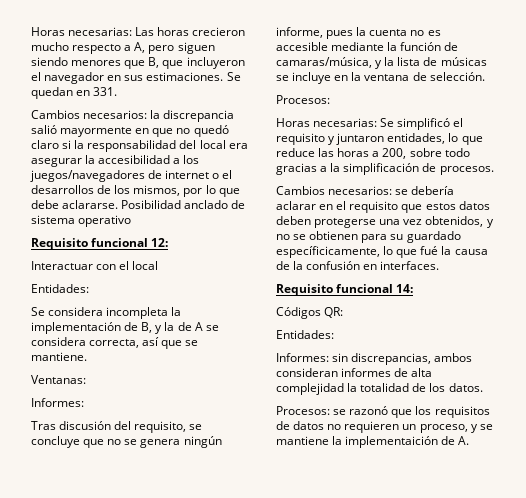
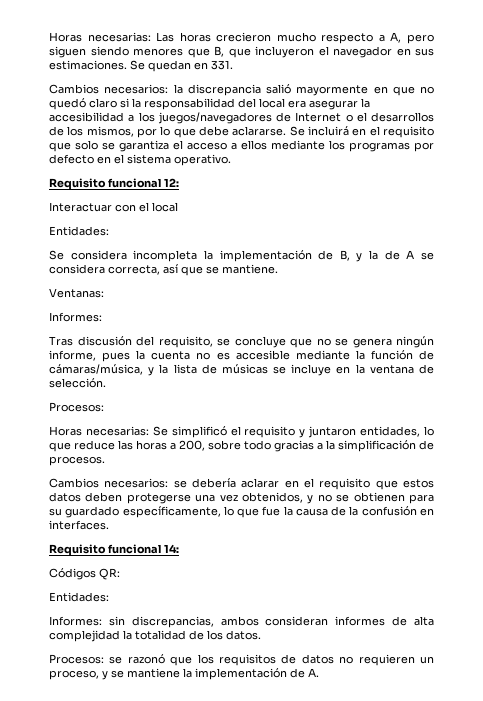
- Cambios necesarios: la discrepancia salió mayormente en que no quedó claro si la responsabilidad del local era asegurar la accesibilidad a los juegos/navegadores de internet o el desarrollos de los mismos, por lo que debe aclararse.
+ Cambios necesarios: la discrepancia salió mayormente en que no quedó claro si la responsabilidad del local era asegurar la accesibilidad a los juegos/navegadores de Internet o el desarrollos de los mismos, por lo que debe aclararse.
- Posibilidad anclado de sistema operativo
+ Se incluirá en el requisito que solo se garantiza el acceso a ellos mediante los programas por defecto en el sistema operativo.
- Tras discusión del requisito, se concluye que no se genera ningún informe, pues la cuenta no es accesible mediante la función de camaras/música, y la lista de músicas se incluye en la ventana de selección.
+ Tras discusión del requisito, se concluye que no se genera ningún informe, pues la cuenta no es accesible mediante la función de cámaras/música, y la lista de músicas se incluye en la ventana de selección.
- Cambios necesarios: se debería aclarar en el requisito que estos datos deben protegerse una vez obtenidos, y no se obtienen para su guardado específicicamente, lo que fué la causa de la confusión en interfaces.
+ Cambios necesarios: se debería aclarar en el requisito que estos datos deben protegerse una vez obtenidos, y no se obtienen para su guardado específicamente, lo que fue la causa de la confusión en interfaces.
- Procesos: se razonó que los requisitos de datos no requieren un proceso, y se mantiene la implementaición de A.
+ Procesos: se razonó que los requisitos de datos no requieren un proceso, y se mantiene la implementación de A.

